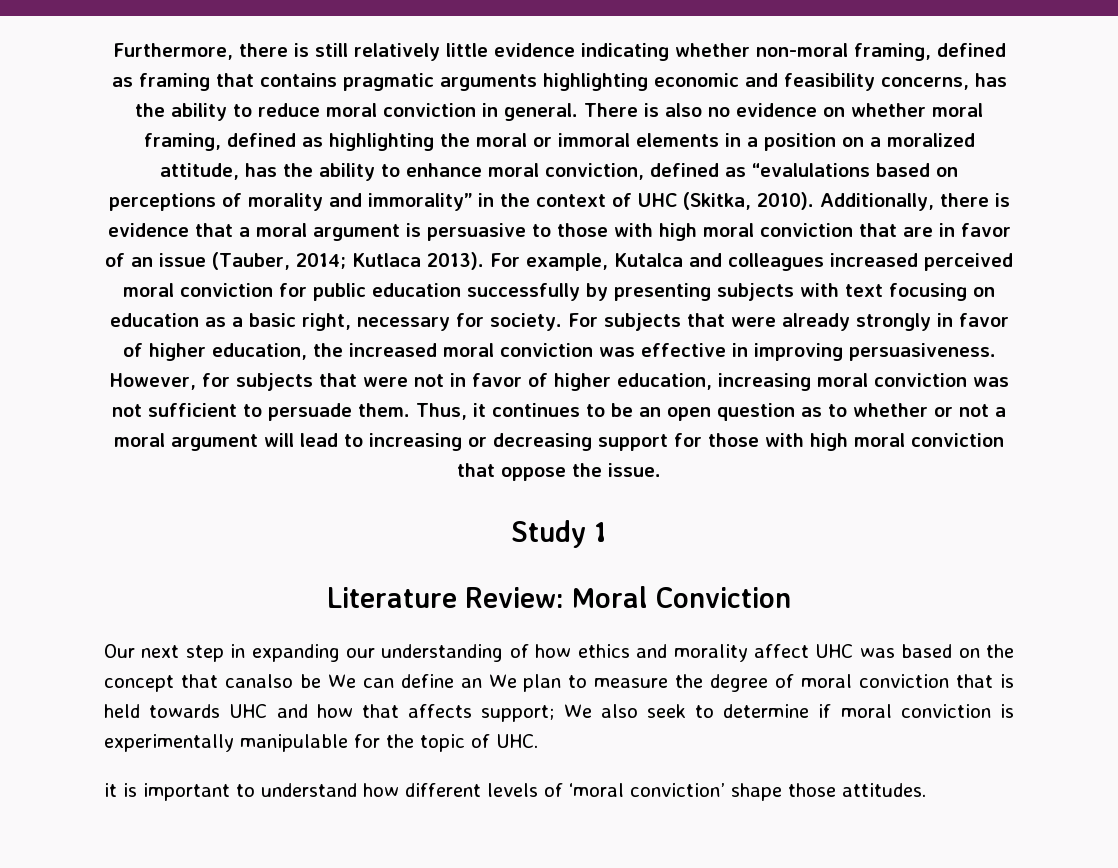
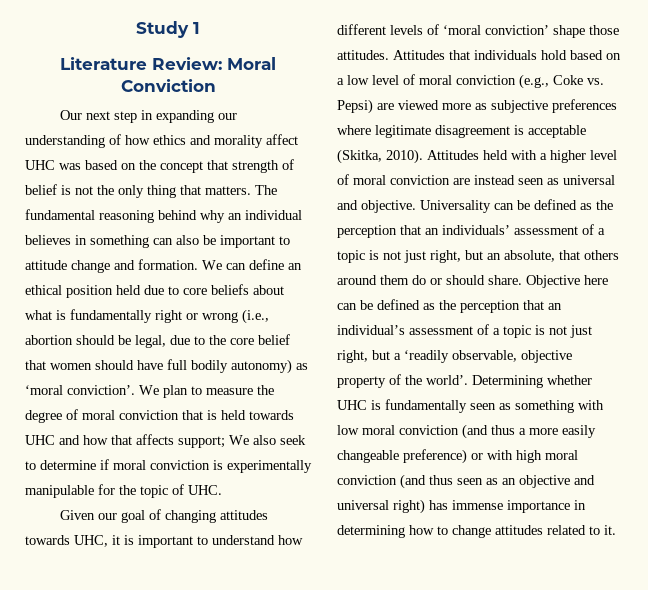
- Furthermore, there is still relatively little evidence indicating whether non-moral framing, defined as framing that contains pragmatic arguments highlighting economic and feasibility concerns, has the ability to reduce moral conviction in general. There is also no evidence on whether moral framing, defined as highlighting the moral or immoral elements in a position on a moralized attitude, has the ability to enhance moral conviction, defined as “evalulations based on perceptions of morality and immorality” in the context of UHC (Skitka, 2010). Additionally, there is evidence that a moral argument is persuasive to those with high moral conviction that are in favor of an issue (Tauber, 2014; Kutlaca 2013). For example, Kutalca and colleagues increased perceived moral conviction for public education successfully by presenting subjects with text focusing on education as a basic right, necessary for society. For subjects that were already strongly in favor of higher education, the increased moral conviction was effective in improving persuasiveness. However, for subjects that were not in favor of higher education, increasing moral conviction was not sufficient to persuade them. Thus, it continues to be an open question as to whether or not a moral argument will lead to increasing or decreasing support for those with high moral conviction that oppose the issue.
- Our next step in expanding our understanding of how ethics and morality affect UHC was based on the concept that canalso be We can define an We plan to measure the degree of moral conviction that is held towards UHC and how that affects support; We also seek to determine if moral conviction is experimentally manipulable for the topic of UHC.
+ Our next step in expanding our understanding of how ethics and morality affect UHC was based on the concept that strength of belief is not the only thing that matters. The fundamental reasoning behind why an individual believes in something can also be important to attitude change and formation. We can define an ethical position held due to core beliefs about what is fundamentally right or wrong (i.e., abortion should be legal, due to the core belief that women should have full bodily autonomy) as ‘moral conviction’. We plan to measure the degree of moral conviction that is held towards UHC and how that affects support; We also seek to determine if moral conviction is experimentally manipulable for the topic of UHC.
- it is important to understand how different levels of ‘moral conviction’ shape those attitudes.
+ Given our goal of changing attitudes towards UHC, it is important to understand how different levels of ‘moral conviction’ shape those attitudes.
+ Attitudes that individuals hold based on a low level of moral conviction (e.g., Coke vs. Pepsi) are viewed more as subjective preferences where legitimate disagreement is acceptable (Skitka, 2010). Attitudes held with a higher level of moral conviction are instead seen as universal and objective. Universality can be defined as the perception that an individuals’ assessment of a topic is not just right, but an absolute, that others around them do or should share. Objective here can be defined as the perception that an individual’s assessment of a topic is not just right, but a ‘readily observable, objective property of the world’. Determining whether UHC is fundamentally seen as something with low moral conviction (and thus a more easily changeable preference) or with high moral conviction (and thus seen as an objective and universal right) has immense importance in determining how to change attitudes related to it.

